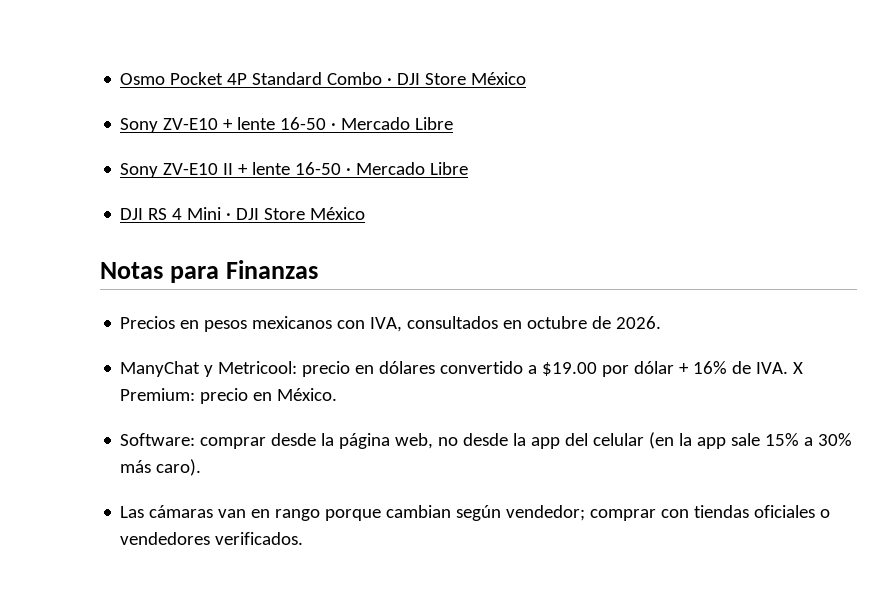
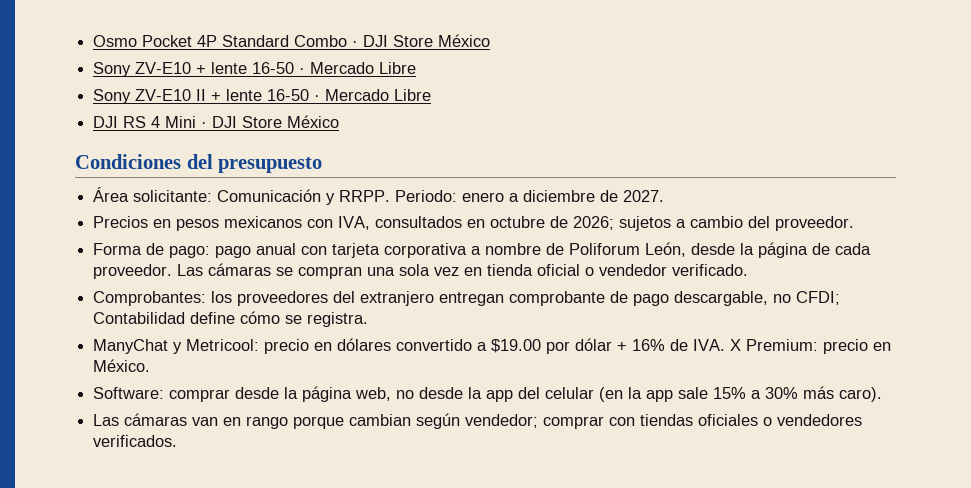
- Notas para Finanzas
+ Condiciones del presupuesto
+ Área solicitante: Comunicación y RRPP. Periodo: enero a diciembre de 2027.
- Precios en pesos mexicanos con IVA, consultados en octubre de 2026.
+ Precios en pesos mexicanos con IVA, consultados en octubre de 2026; sujetos a cambio del proveedor.
+ Forma de pago: pago anual con tarjeta corporativa a nombre de Poliforum León, desde la página de cada proveedor. Las cámaras se compran una sola vez en tienda oficial o vendedor verificado.
+ Comprobantes: los proveedores del extranjero entregan comprobante de pago descargable, no CFDI; Contabilidad define cómo se registra.

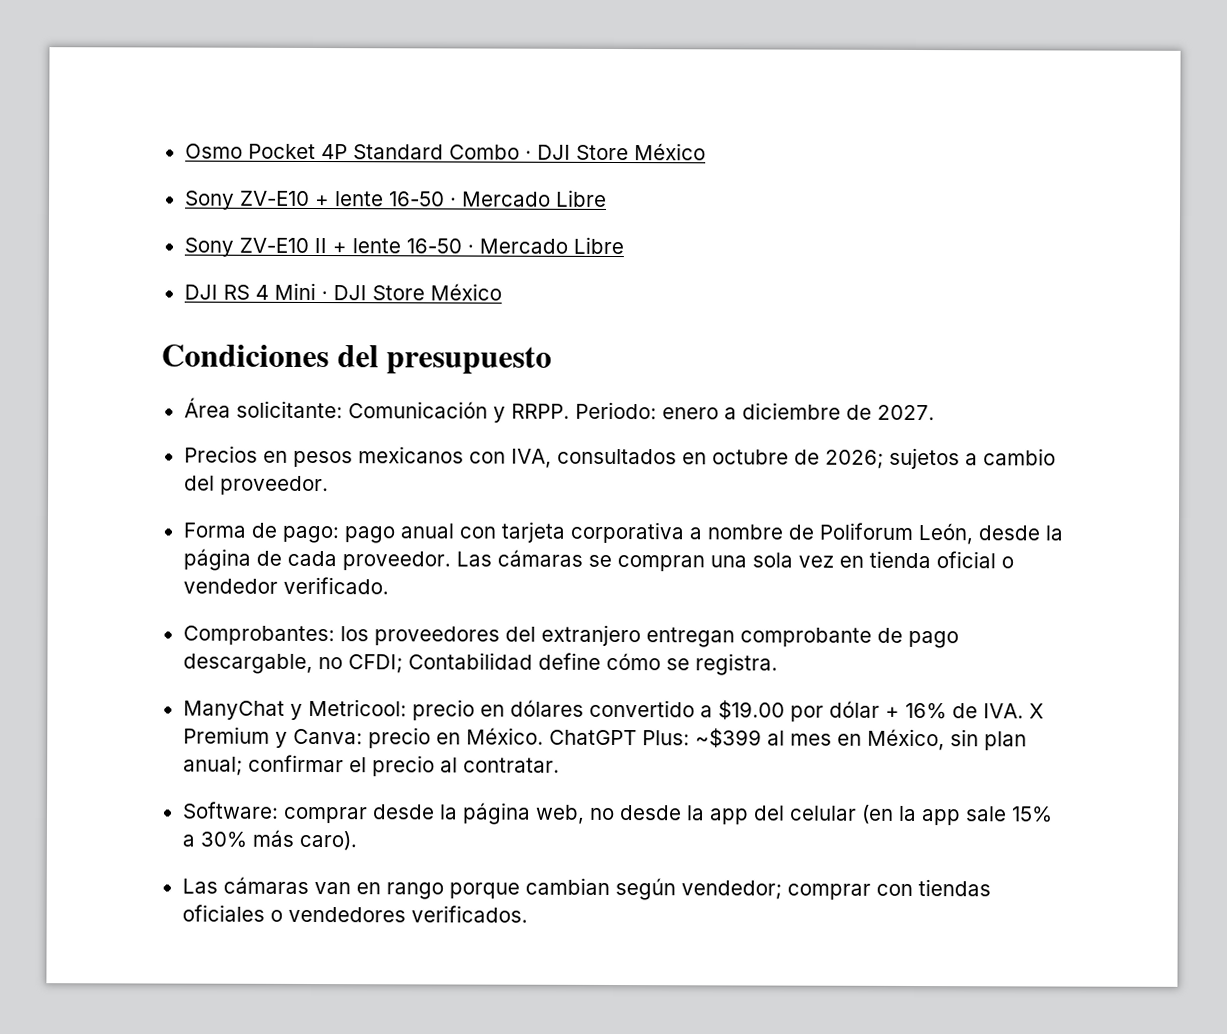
- ManyChat y Metricool: precio en dólares convertido a $19.00 por dólar + 16% de IVA. X Premium: precio en México.
+ ManyChat y Metricool: precio en dólares convertido a $19.00 por dólar + 16% de IVA. X Premium y Canva: precio en México. ChatGPT Plus: ~$399 al mes en México, sin plan anual; confirmar el precio al contratar.

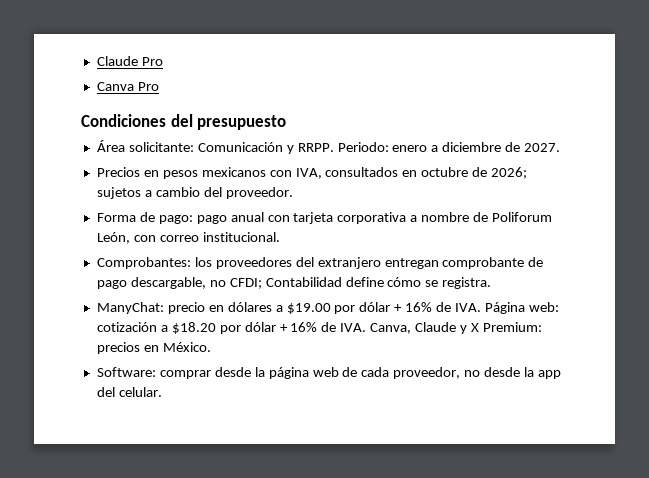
- Osmo Pocket 4P Standard Combo · DJI Store México
- Sony ZV-E10 + lente 16-50 · Mercado Libre
- Sony ZV-E10 II + lente 16-50 · Mercado Libre
- DJI RS 4 Mini · DJI Store México
+ Claude Pro
+ Canva Pro
- Forma de pago: pago anual con tarjeta corporativa a nombre de Poliforum León, desde la página de cada proveedor. Las cámaras se compran una sola vez en tienda oficial o vendedor verificado.
+ Forma de pago: pago anual con tarjeta corporativa a nombre de Poliforum León, con correo institucional.
- ManyChat y Metricool: precio en dólares convertido a $19.00 por dólar + 16% de IVA. X Premium y Canva: precio en México. ChatGPT Plus: ~$399 al mes en México, sin plan anual; confirmar el precio al contratar.
+ ManyChat: precio en dólares a $19.00 por dólar + 16% de IVA. Página web: cotización a $18.20 por dólar + 16% de IVA. Canva, Claude y X Premium: precios en México.
- Software: comprar desde la página web, no desde la app del celular (en la app sale 15% a 30% más caro).
- Las cámaras van en rango porque cambian según vendedor; comprar con tiendas oficiales o vendedores verificados.
+ Software: comprar desde la página web de cada proveedor, no desde la app del celular.

